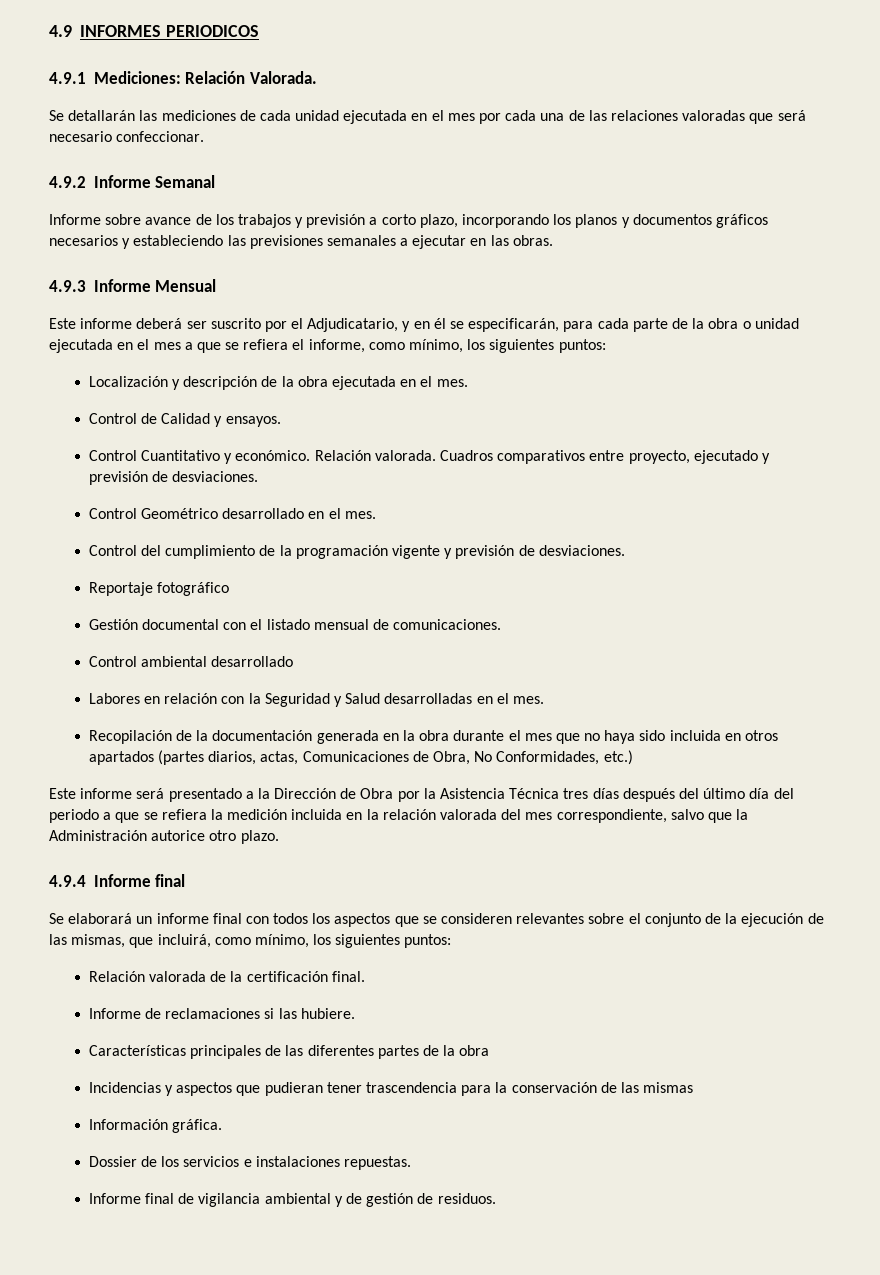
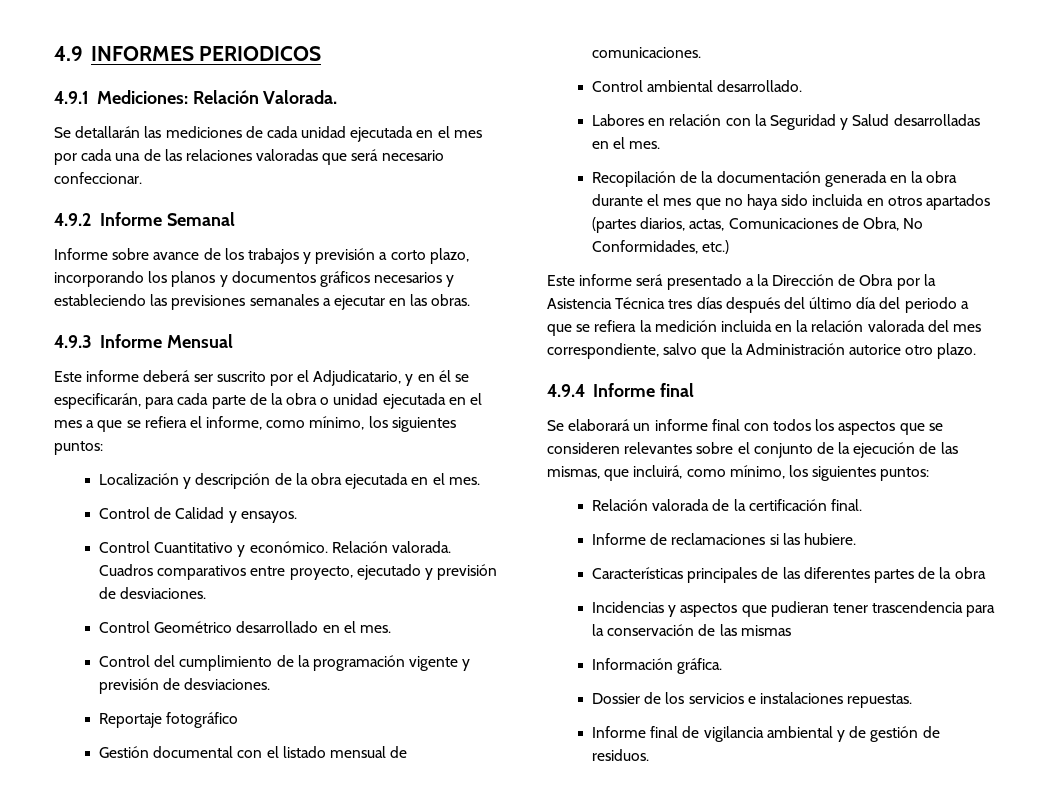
- Control ambiental desarrollado
+ Control ambiental desarrollado.

